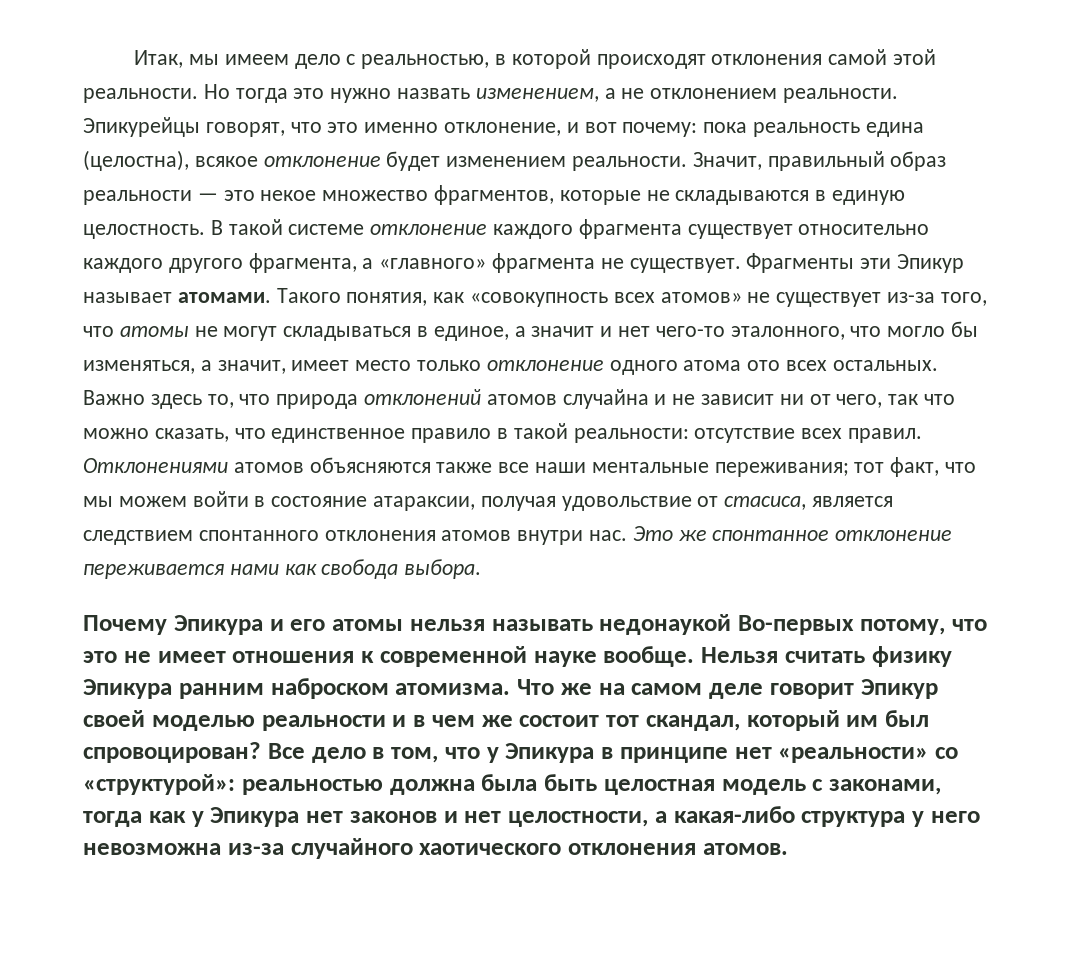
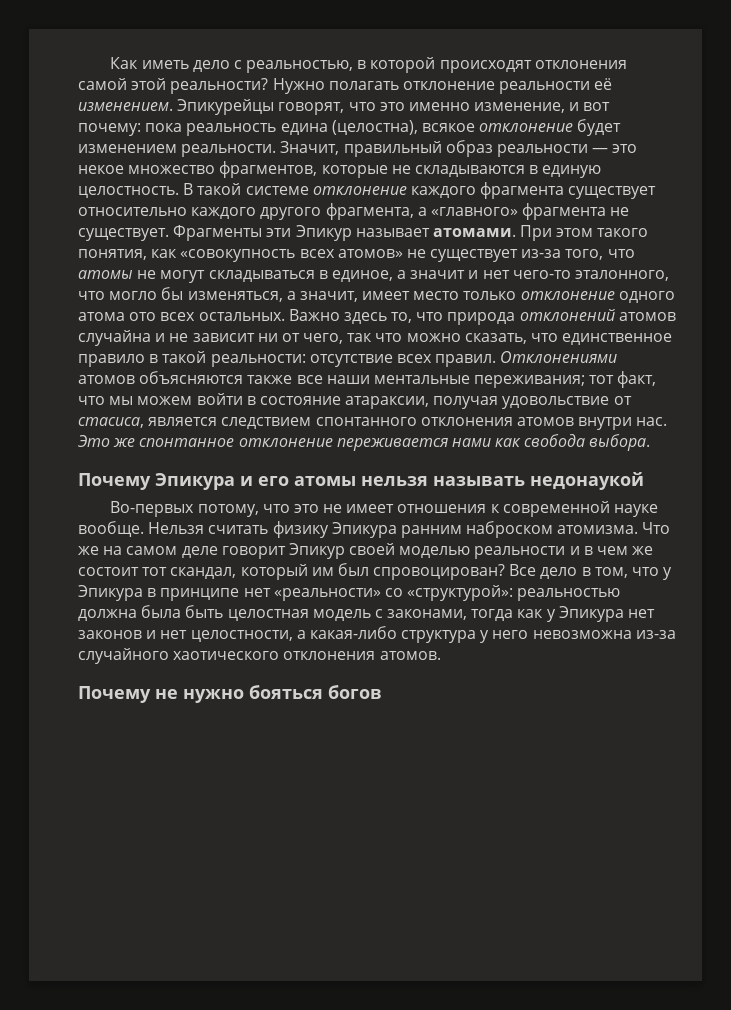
- Итак, мы имеем дело с реальностью, в которой происходят отклонения самой этой реальности. Но тогда это нужно назвать изменением, а не отклонением реальности.
+ Как иметь дело с реальностью, в которой происходят отклонения самой этой реальности? Нужно полагать отклонение реальности её изменением.
- Эпикурейцы говорят, что это именно отклонение, и вот почему: пока реальность едина (целостна), всякое отклонение будет изменением реальности.
+ Эпикурейцы говорят, что это именно изменение, и вот почему: пока реальность едина (целостна), всякое отклонение будет изменением реальности.
- Такого понятия, как «совокупность всех атомов» не существует из-за того, что атомы не могут складываться в единое, а значит и нет чего-то эталонного, что могло бы изменяться, а значит, имеет место только отклонение одного атома ото всех остальных.
+ При этом такого понятия, как «совокупность всех атомов» не существует из-за того, что атомы не могут складываться в единое, а значит и нет чего-то эталонного, что могло бы изменяться, а значит, имеет место только отклонение одного атома ото всех остальных.
- Почему Эпикура и его атомы нельзя называть недонаукой Во-первых потому, что это не имеет отношения к современной науке вообще.
+ Почему Эпикура и его атомы нельзя называть недонаукой
+ Во-первых потому, что это не имеет отношения к современной науке вообще.
+ Почему не нужно бояться богов

